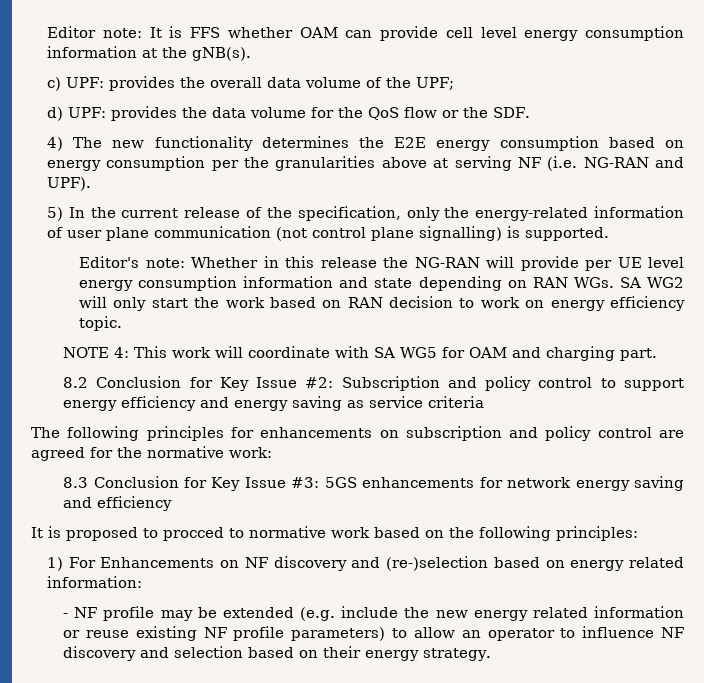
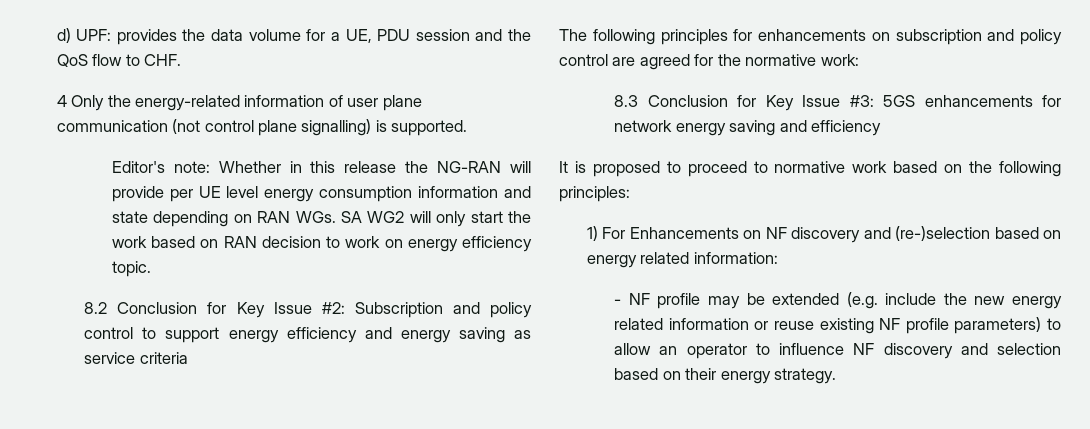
- Editor note: It is FFS whether OAM can provide cell level energy consumption information at the gNB(s).
- c) UPF: provides the overall data volume of the UPF;
- d) UPF: provides the data volume for the QoS flow or the SDF.
- 4) The new functionality determines the E2E energy consumption based on energy consumption per the granularities above at serving NF (i.e. NG-RAN and UPF).
- 5) In the current release of the specification, only the energy-related information of user plane communication (not control plane signalling) is supported.
+ d) UPF: provides the data volume for a UE, PDU session and the QoS flow to CHF.
+ 4 Only the energy-related information of user plane communication (not control plane signalling) is supported.
- NOTE 4: This work will coordinate with SA WG5 for OAM and charging part.
- It is proposed to procced to normative work based on the following principles:
+ It is proposed to proceed to normative work based on the following principles:

